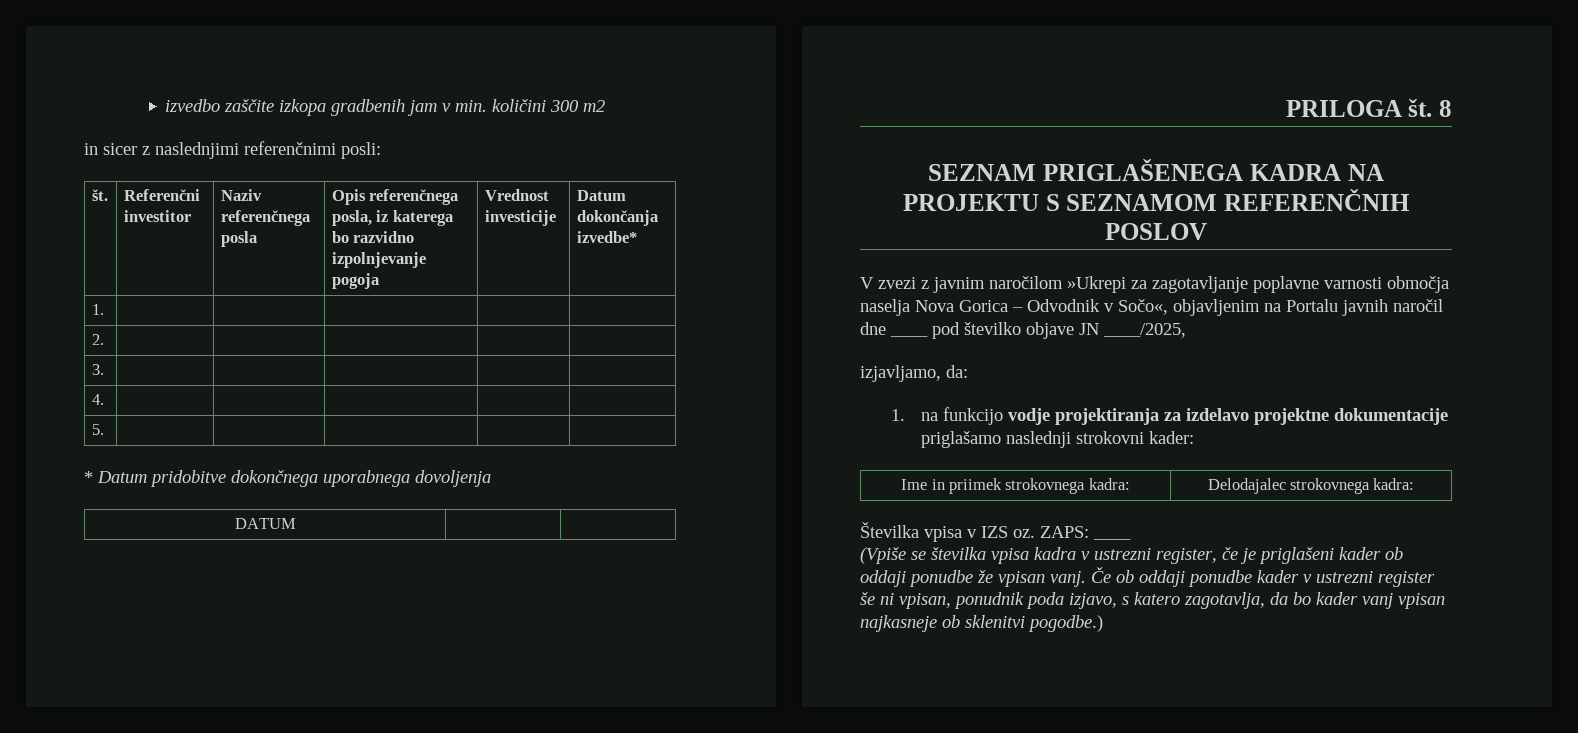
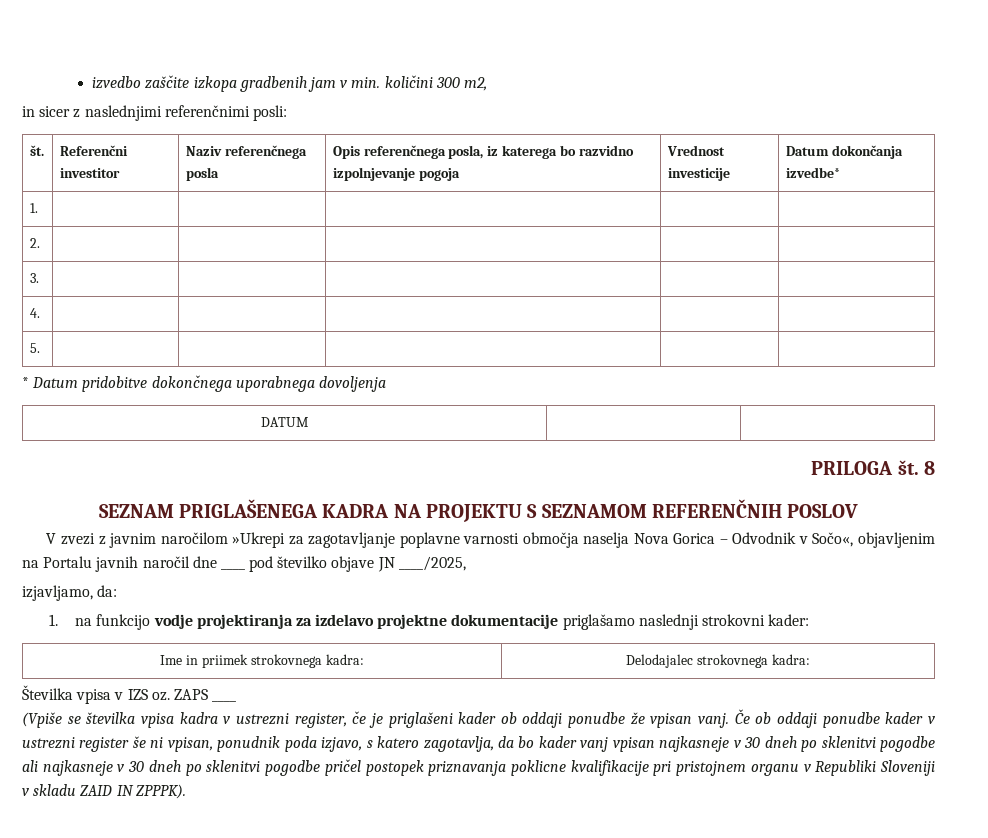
- izvedbo zaščite izkopa gradbenih jam v min. količini 300 m2
+ izvedbo zaščite izkopa gradbenih jam v min. količini 300 m2,
- ZAPS: ____
+ ZAPS ____
- Če ob oddaji ponudbe kader v ustrezni register še ni vpisan, ponudnik poda izjavo, s katero zagotavlja, da bo kader vanj vpisan najkasneje ob sklenitvi pogodbe.)
+ Če ob oddaji ponudbe kader v ustrezni register še ni vpisan, ponudnik poda izjavo, s katero zagotavlja, da bo kader vanj vpisan najkasneje v 30 dneh po sklenitvi pogodbe ali najkasneje v 30 dneh po sklenitvi pogodbe pričel postopek priznavanja poklicne kvalifikacije pri pristojnem organu v Republiki Sloveniji v skladu ZAID IN ZPPPK).

